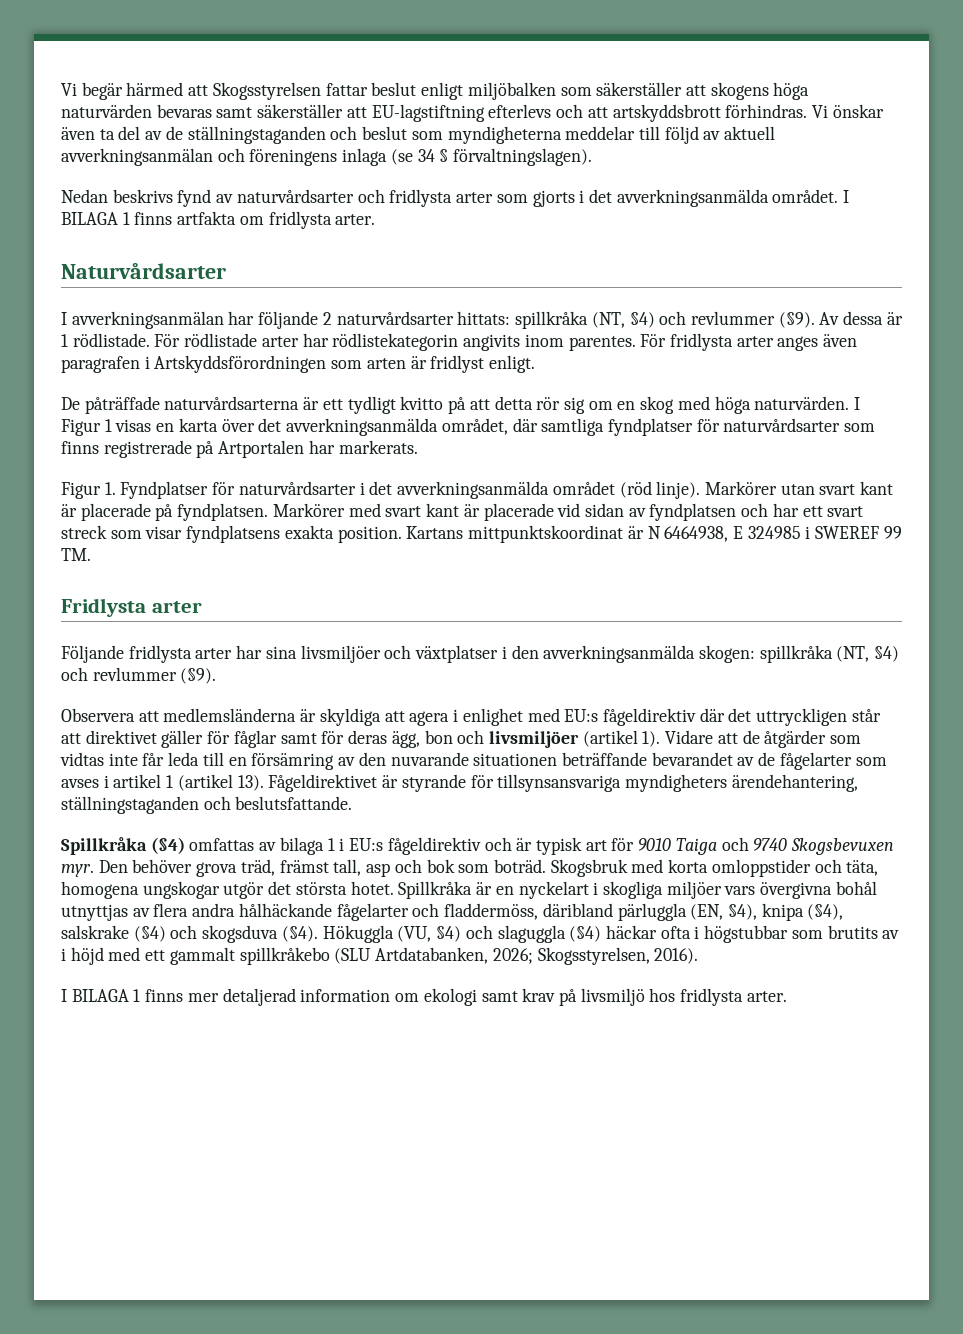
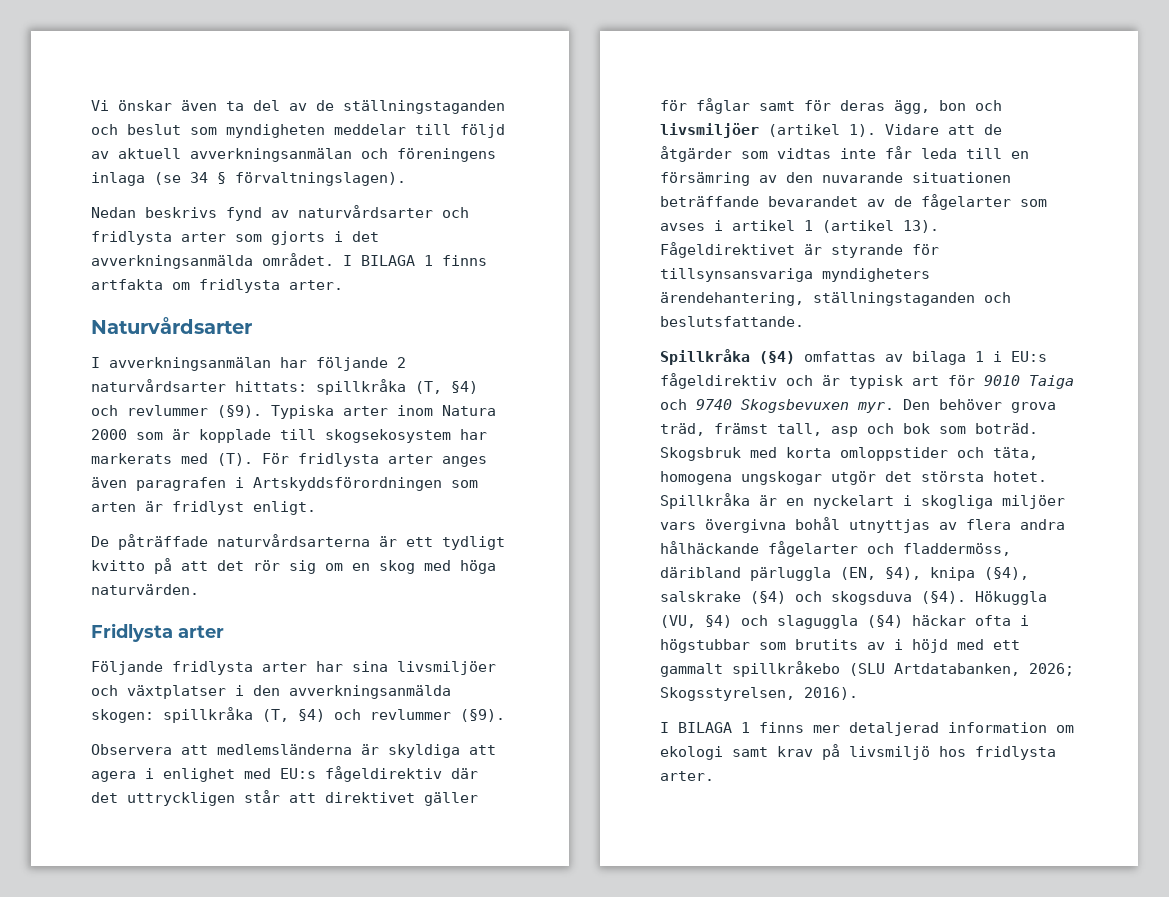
- Vi begär härmed att Skogsstyrelsen fattar beslut enligt miljöbalken som säkerställer att skogens höga naturvärden bevaras samt säkerställer att EU-lagstiftning efterlevs och att artskyddsbrott förhindras. Vi önskar även ta del av de ställningstaganden och beslut som myndigheterna meddelar till följd av aktuell avverkningsanmälan och föreningens inlaga (se 34 § förvaltningslagen).
+ Vi önskar även ta del av de ställningstaganden och beslut som myndigheten meddelar till följd av aktuell avverkningsanmälan och föreningens inlaga (se 34 § förvaltningslagen).
- I avverkningsanmälan har följande 2 naturvårdsarter hittats: spillkråka (NT, §4) och revlummer (§9). Av dessa är 1 rödlistade. För rödlistade arter har rödlistekategorin angivits inom parentes. För fridlysta arter anges även paragrafen i Artskyddsförordningen som arten är fridlyst enligt.
+ I avverkningsanmälan har följande 2 naturvårdsarter hittats: spillkråka (T, §4) och revlummer (§9). Typiska arter inom Natura 2000 som är kopplade till skogsekosystem har markerats med (T). För fridlysta arter anges även paragrafen i Artskyddsförordningen som arten är fridlyst enligt.
- De påträffade naturvårdsarterna är ett tydligt kvitto på att detta rör sig om en skog med höga naturvärden. I Figur 1 visas en karta över det avverkningsanmälda området, där samtliga fyndplatser för naturvårdsarter som finns registrerade på Artportalen har markerats.
- Figur 1. Fyndplatser för naturvårdsarter i det avverkningsanmälda området (röd linje). Markörer utan svart kant är placerade på fyndplatsen. Markörer med svart kant är placerade vid sidan av fyndplatsen och har ett svart streck som visar fyndplatsens exakta position. Kartans mittpunktskoordinat är N 6464938, E 324985 i SWEREF 99 TM.
+ De påträffade naturvårdsarterna är ett tydligt kvitto på att det rör sig om en skog med höga naturvärden.
- Följande fridlysta arter har sina livsmiljöer och växtplatser i den avverkningsanmälda skogen: spillkråka (NT, §4) och revlummer (§9).
+ Följande fridlysta arter har sina livsmiljöer och växtplatser i den avverkningsanmälda skogen: spillkråka (T, §4) och revlummer (§9).

